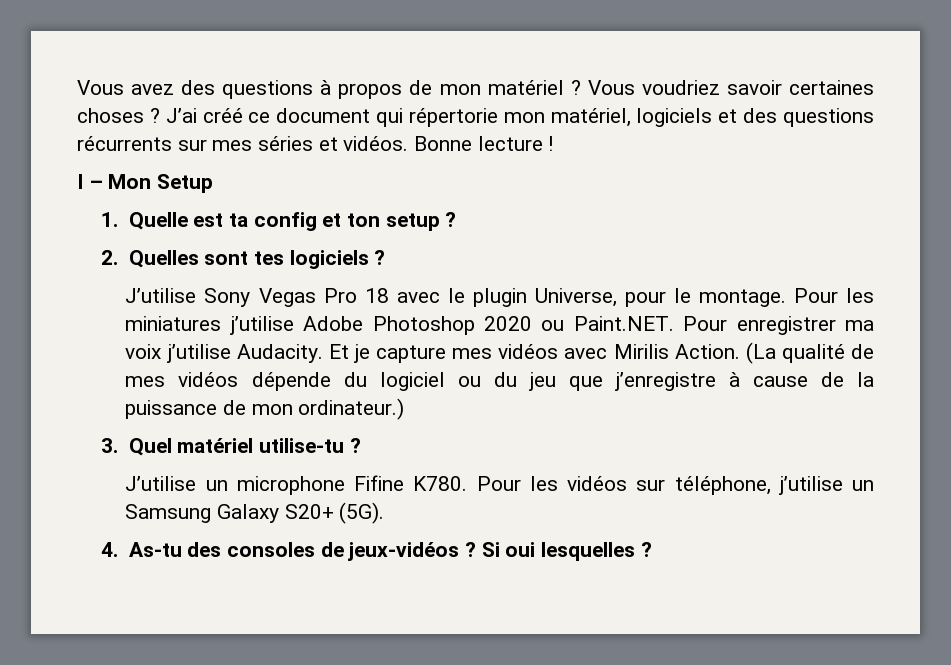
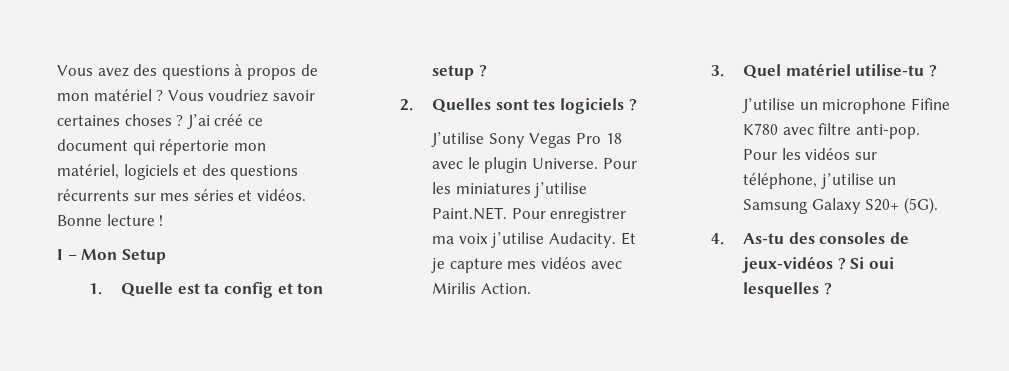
- J’utilise Sony Vegas Pro 18 avec le plugin Universe, pour le montage. Pour les miniatures j’utilise Adobe Photoshop 2020 ou Paint.NET. Pour enregistrer ma voix j’utilise Audacity.
+ J’utilise Sony Vegas Pro 18 avec le plugin Universe. Pour les miniatures j’utilise Paint.NET. Pour enregistrer ma voix j’utilise Audacity.
- (La qualité de mes vidéos dépende du logiciel ou du jeu que j’enregistre à cause de la puissance de mon ordinateur.)
- J’utilise un microphone Fifine K780.
+ J’utilise un microphone Fifine K780 avec filtre anti-pop.

